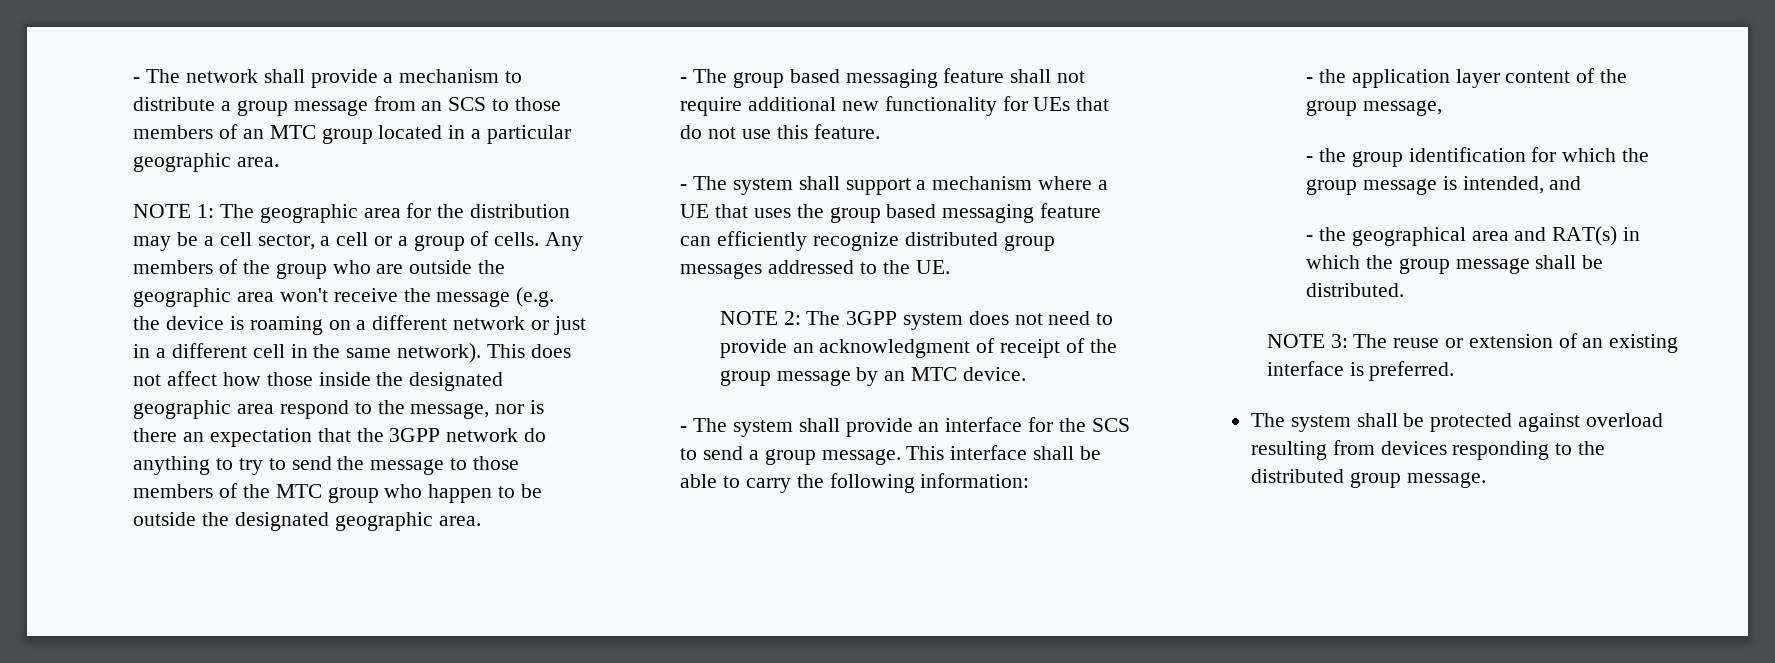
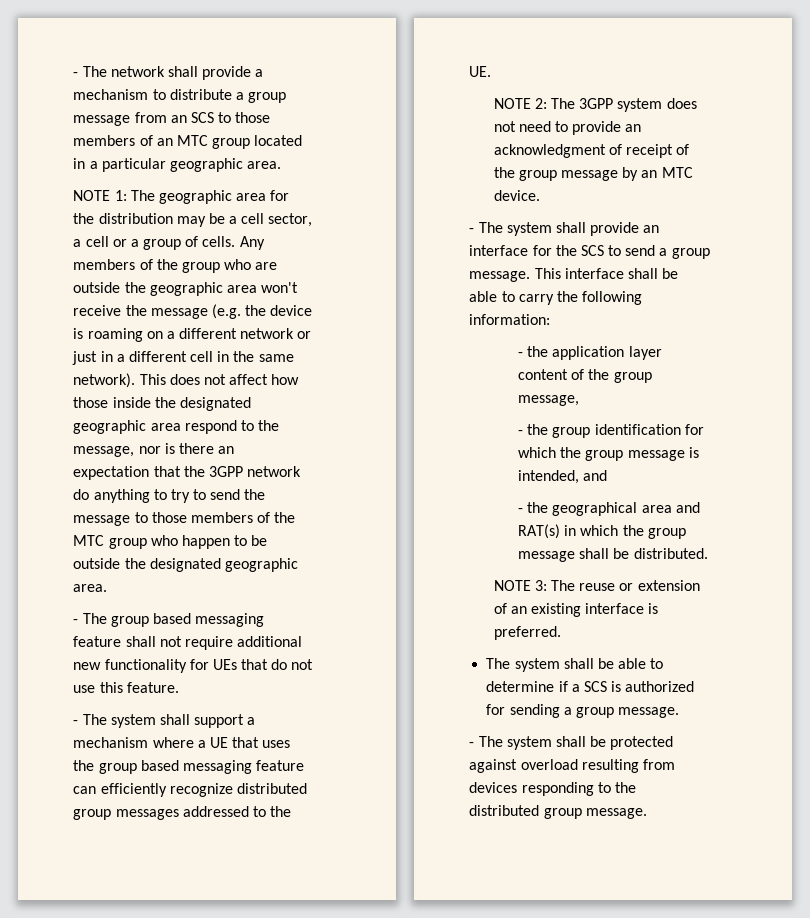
- The system shall be protected against overload resulting from devices responding to the distributed group message.
+ The system shall be able to determine if a SCS is authorized for sending a group message.
+ - The system shall be protected against overload resulting from devices responding to the distributed group message.

